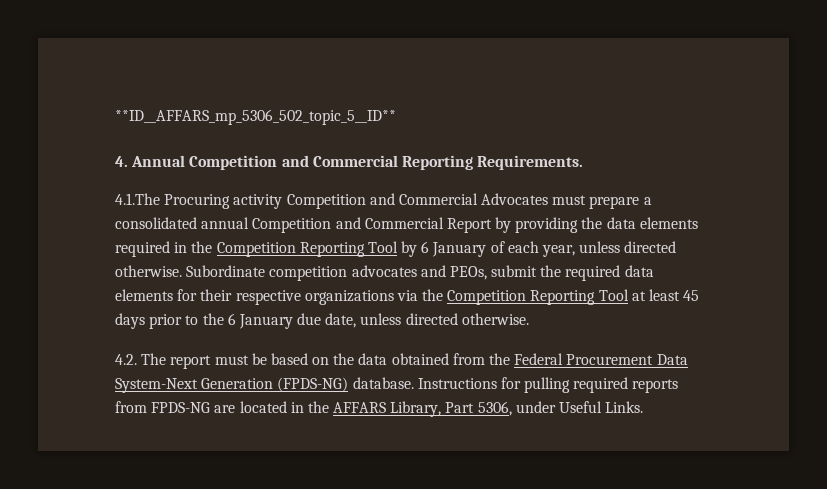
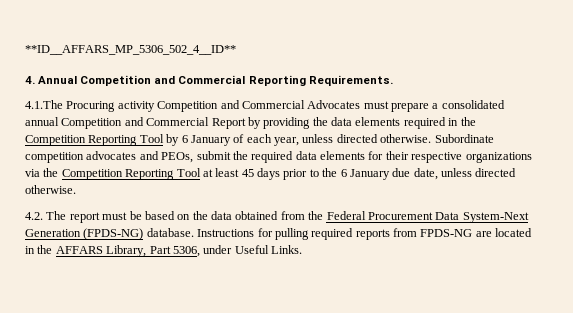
- **ID__AFFARS_mp_5306_502_topic_5__ID**
+ **ID__AFFARS_MP_5306_502_4__ID**

